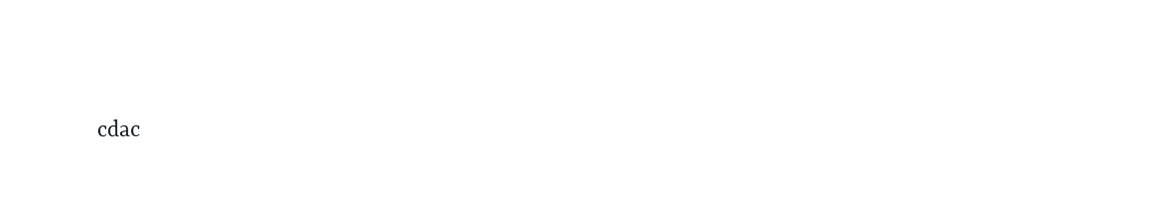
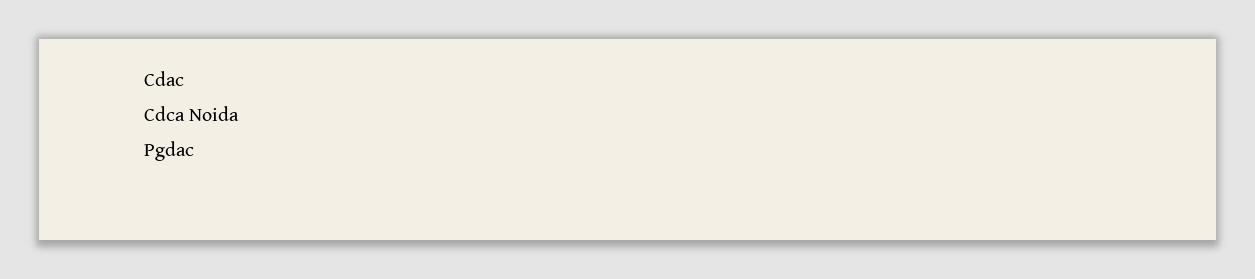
- cdac
+ Cdac
+ Cdca Noida
+ Pgdac

